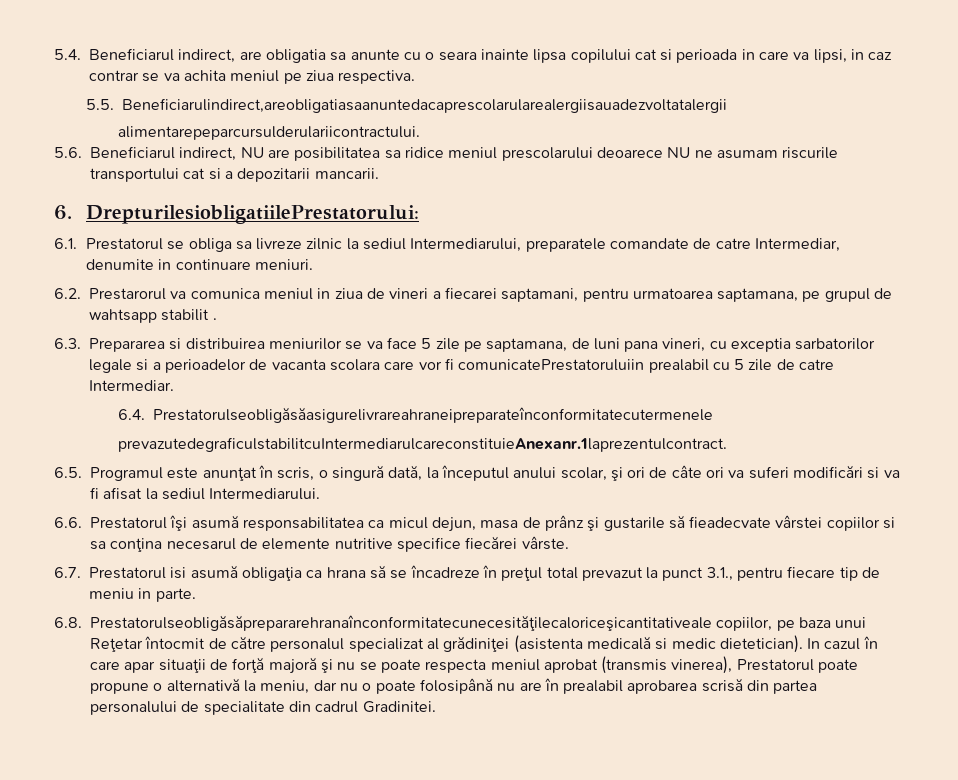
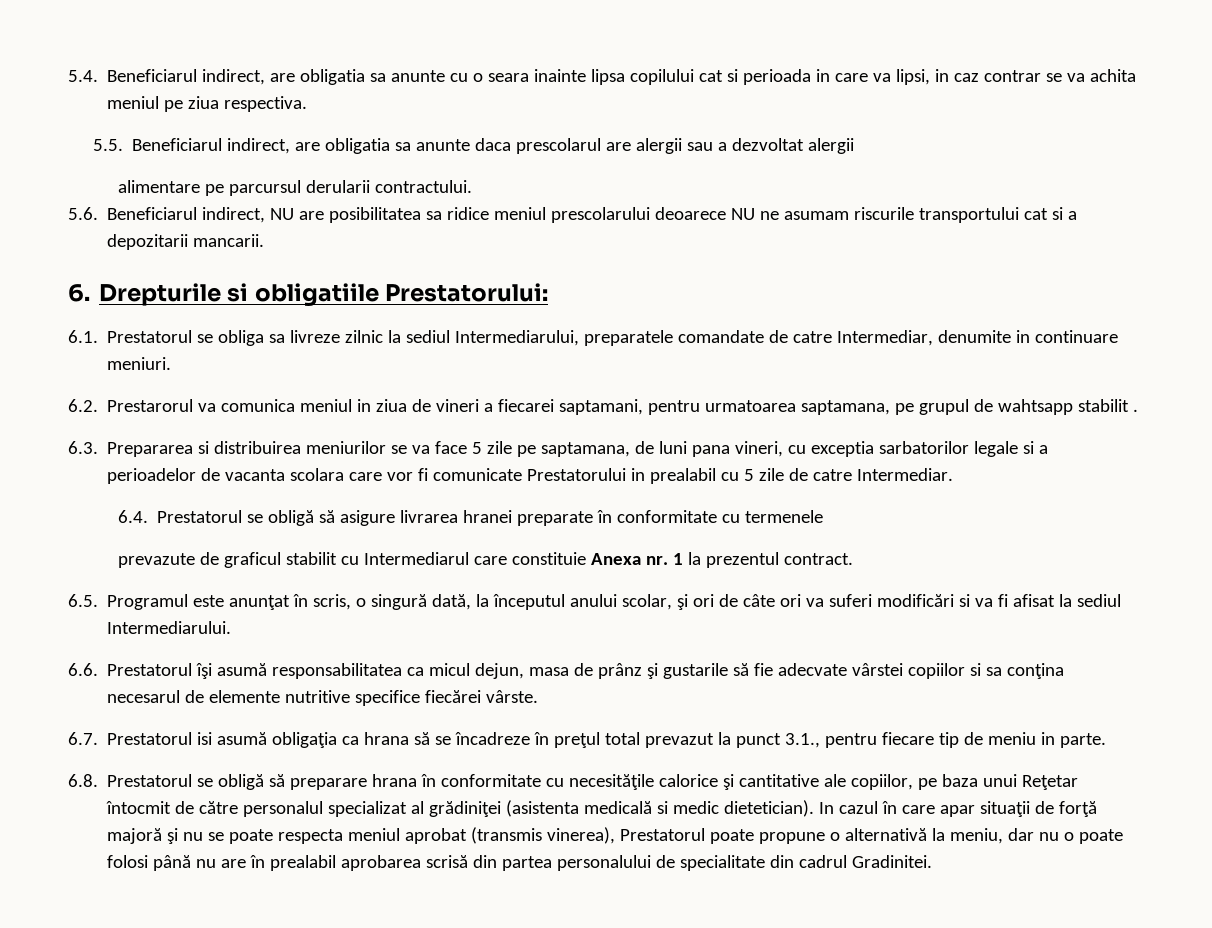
- 5.5. Beneficiarulindirect,areobligatiasaanuntedacaprescolarularealergiisauadezvoltatalergii
- alimentarepeparcursulderulariicontractului.
+ 5.5. Beneficiarul indirect, are obligatia sa anunte daca prescolarul are alergii sau a dezvoltat alergii
+ alimentare pe parcursul derularii contractului.
- 6. DrepturilesiobligatiilePrestatorului:
+ 6. Drepturile si obligatiile Prestatorului:
- 6.3. Prepararea si distribuirea meniurilor se va face 5 zile pe saptamana, de luni pana vineri, cu exceptia sarbatorilor legale si a perioadelor de vacanta scolara care vor fi comunicatePrestatoruluiin prealabil cu 5 zile de catre Intermediar.
+ 6.3. Prepararea si distribuirea meniurilor se va face 5 zile pe saptamana, de luni pana vineri, cu exceptia sarbatorilor legale si a perioadelor de vacanta scolara care vor fi comunicate Prestatorului in prealabil cu 5 zile de catre Intermediar.
- 6.4. Prestatorulseobligăsăasigurelivrareahraneipreparateînconformitatecutermenele
- prevazutedegraficulstabilitcuIntermediarulcareconstituieAnexanr.1laprezentulcontract.
+ 6.4. Prestatorul se obligă să asigure livrarea hranei preparate în conformitate cu termenele
+ prevazute de graficul stabilit cu Intermediarul care constituie Anexa nr. 1 la prezentul contract.
- 6.6. Prestatorul îşi asumă responsabilitatea ca micul dejun, masa de prânz şi gustarile să fieadecvate vârstei copiilor si sa conţina necesarul de elemente nutritive specifice fiecărei vârste.
+ 6.6. Prestatorul îşi asumă responsabilitatea ca micul dejun, masa de prânz şi gustarile să fie adecvate vârstei copiilor si sa conţina necesarul de elemente nutritive specifice fiecărei vârste.
- 6.8. Prestatorulseobligăsăprepararehranaînconformitatecunecesităţilecaloriceşicantitativeale copiilor, pe baza unui Reţetar întocmit de către personalul specializat al grădiniţei (asistenta medicală si medic dietetician).
+ 6.8. Prestatorul se obligă să preparare hrana în conformitate cu necesităţile calorice şi cantitative ale copiilor, pe baza unui Reţetar întocmit de către personalul specializat al grădiniţei (asistenta medicală si medic dietetician).
- In cazul în care apar situaţii de forţă majoră şi nu se poate respecta meniul aprobat (transmis vinerea), Prestatorul poate propune o alternativă la meniu, dar nu o poate folosipână nu are în prealabil aprobarea scrisă din partea personalului de specialitate din cadrul Gradinitei.
+ In cazul în care apar situaţii de forţă majoră şi nu se poate respecta meniul aprobat (transmis vinerea), Prestatorul poate propune o alternativă la meniu, dar nu o poate folosi până nu are în prealabil aprobarea scrisă din partea personalului de specialitate din cadrul Gradinitei.

